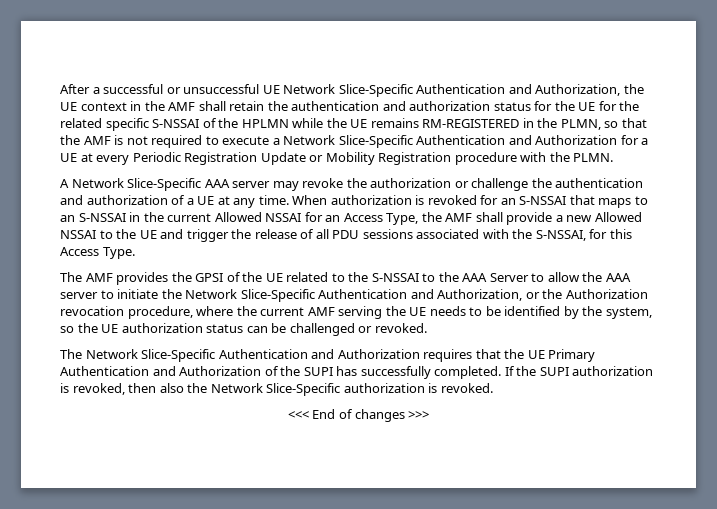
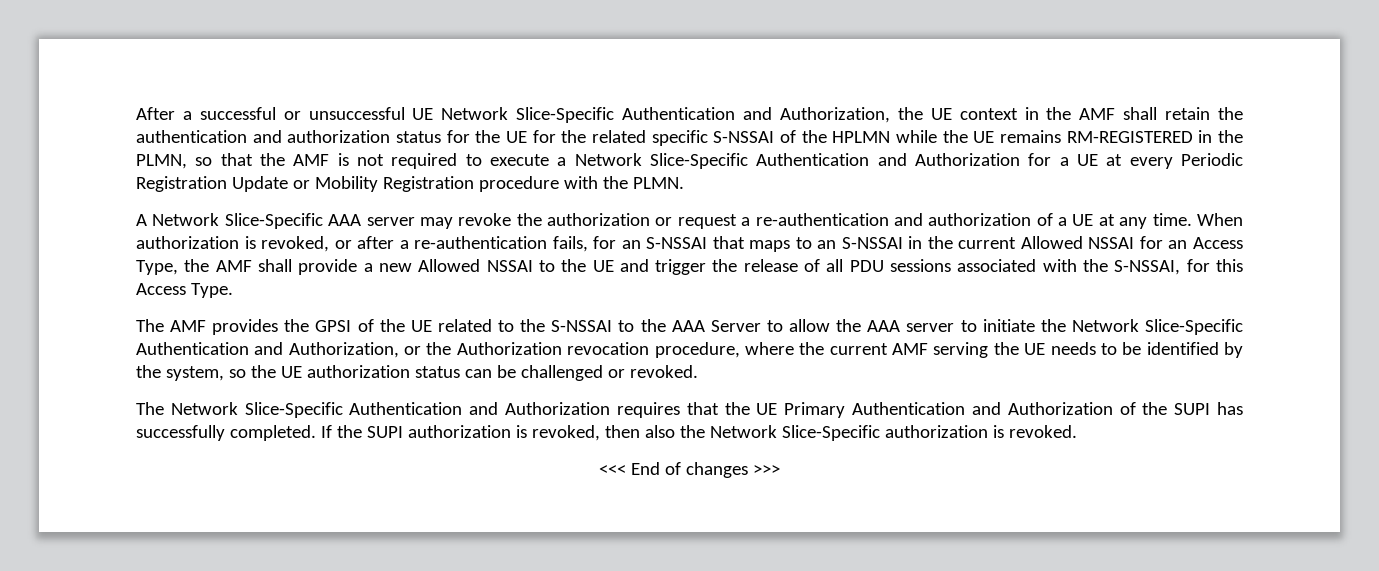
- A Network Slice-Specific AAA server may revoke the authorization or challenge the authentication and authorization of a UE at any time.
+ A Network Slice-Specific AAA server may revoke the authorization or request a re-authentication and authorization of a UE at any time.
- When authorization is revoked for an S-NSSAI that maps to an S-NSSAI in the current Allowed NSSAI for an Access Type, the AMF shall provide a new Allowed NSSAI to the UE and trigger the release of all PDU sessions associated with the S-NSSAI, for this Access Type.
+ When authorization is revoked, or after a re-authentication fails, for an S-NSSAI that maps to an S-NSSAI in the current Allowed NSSAI for an Access Type, the AMF shall provide a new Allowed NSSAI to the UE and trigger the release of all PDU sessions associated with the S-NSSAI, for this Access Type.

